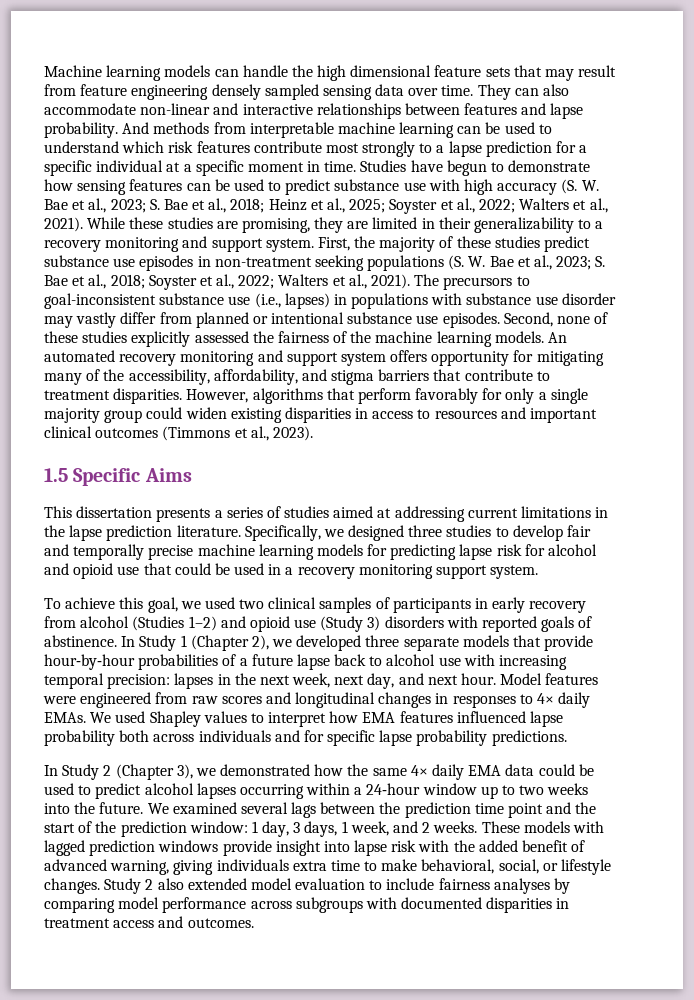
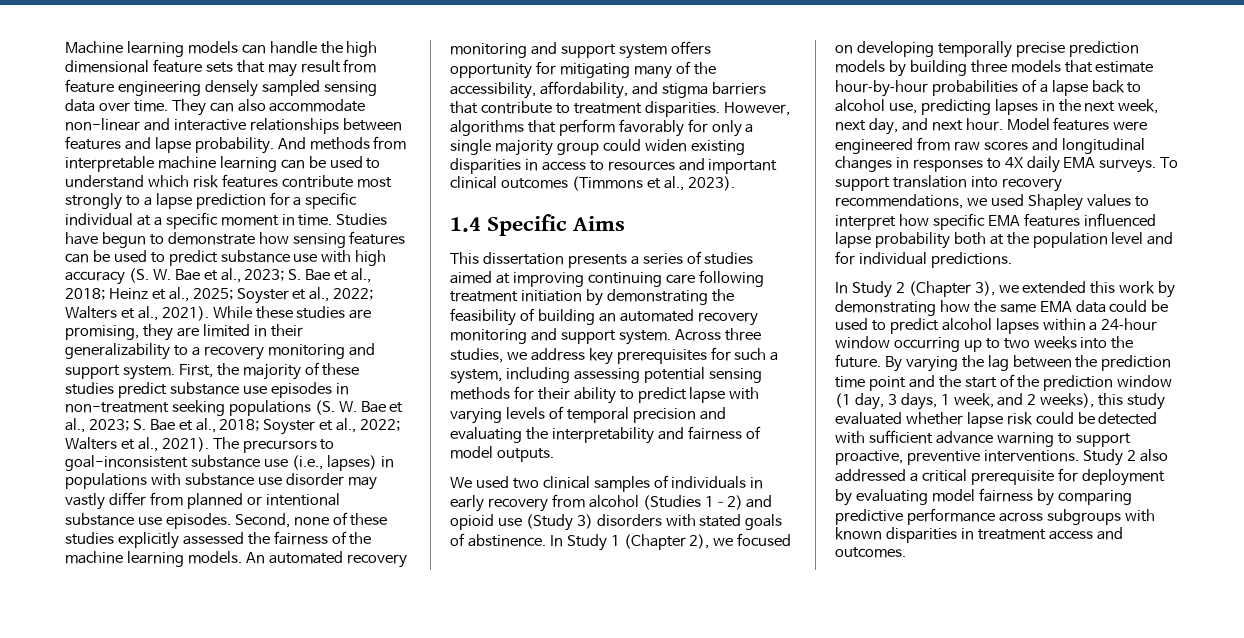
- 1.5 Specific Aims
+ 1.4 Specific Aims
- This dissertation presents a series of studies aimed at addressing current limitations in the lapse prediction literature. Specifically, we designed three studies to develop fair and temporally precise machine learning models for predicting lapse risk for alcohol and opioid use that could be used in a recovery monitoring support system.
- To achieve this goal, we used two clinical samples of participants in early recovery from alcohol (Studies 1–2) and opioid use (Study 3) disorders with reported goals of abstinence.
+ This dissertation presents a series of studies aimed at improving continuing care following treatment initiation by demonstrating the feasibility of building an automated recovery monitoring and support system. Across three studies, we address key prerequisites for such a system, including assessing potential sensing methods for their ability to predict lapse with varying levels of temporal precision and evaluating the interpretability and fairness of model outputs.
+ We used two clinical samples of individuals in early recovery from alcohol (Studies 1–2) and opioid use (Study 3) disorders with stated goals of abstinence.
- In Study 1 (Chapter 2), we developed three separate models that provide hour‑by‑hour probabilities of a future lapse back to alcohol use with increasing temporal precision: lapses in the next week, next day, and next hour.
+ In Study 1 (Chapter 2), we focused on developing temporally precise prediction models by building three models that estimate hour‑by‑hour probabilities of a lapse back to alcohol use, predicting lapses in the next week, next day, and next hour.
- Model features were engineered from raw scores and longitudinal changes in responses to 4× daily EMAs. We used Shapley values to interpret how EMA features influenced lapse probability both across individuals and for specific lapse probability predictions.
+ Model features were engineered from raw scores and longitudinal changes in responses to 4X daily EMA surveys. To support translation into recovery recommendations, we used Shapley values to interpret how specific EMA features influenced lapse probability both at the population level and for individual predictions.
- In Study 2 (Chapter 3), we demonstrated how the same 4× daily EMA data could be used to predict alcohol lapses occurring within a 24‑hour window up to two weeks into the future.
+ In Study 2 (Chapter 3), we extended this work by demonstrating how the same EMA data could be used to predict alcohol lapses within a 24‑hour window occurring up to two weeks into the future.
- We examined several lags between the prediction time point and the start of the prediction window: 1 day, 3 days, 1 week, and 2 weeks. These models with lagged prediction windows provide insight into lapse risk with the added benefit of advanced warning, giving individuals extra time to make behavioral, social, or lifestyle changes. Study 2 also extended model evaluation to include fairness analyses by comparing model performance across subgroups with documented disparities in treatment access and outcomes.
+ By varying the lag between the prediction time point and the start of the prediction window (1 day, 3 days, 1 week, and 2 weeks), this study evaluated whether lapse risk could be detected with sufficient advance warning to support proactive, preventive interventions. Study 2 also addressed a critical prerequisite for deployment by evaluating model fairness by comparing predictive performance across subgroups with known disparities in treatment access and outcomes.

